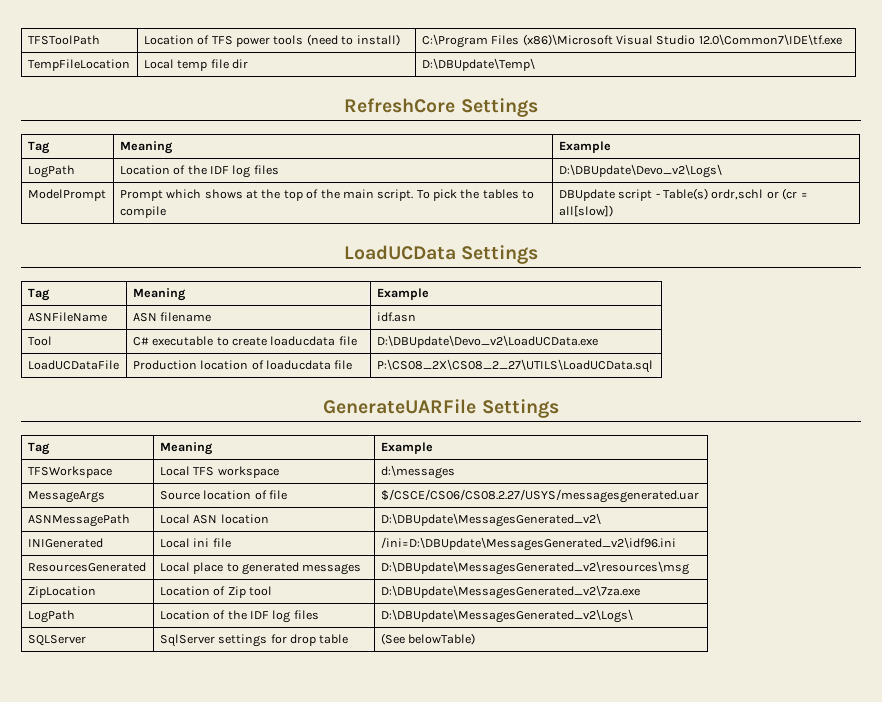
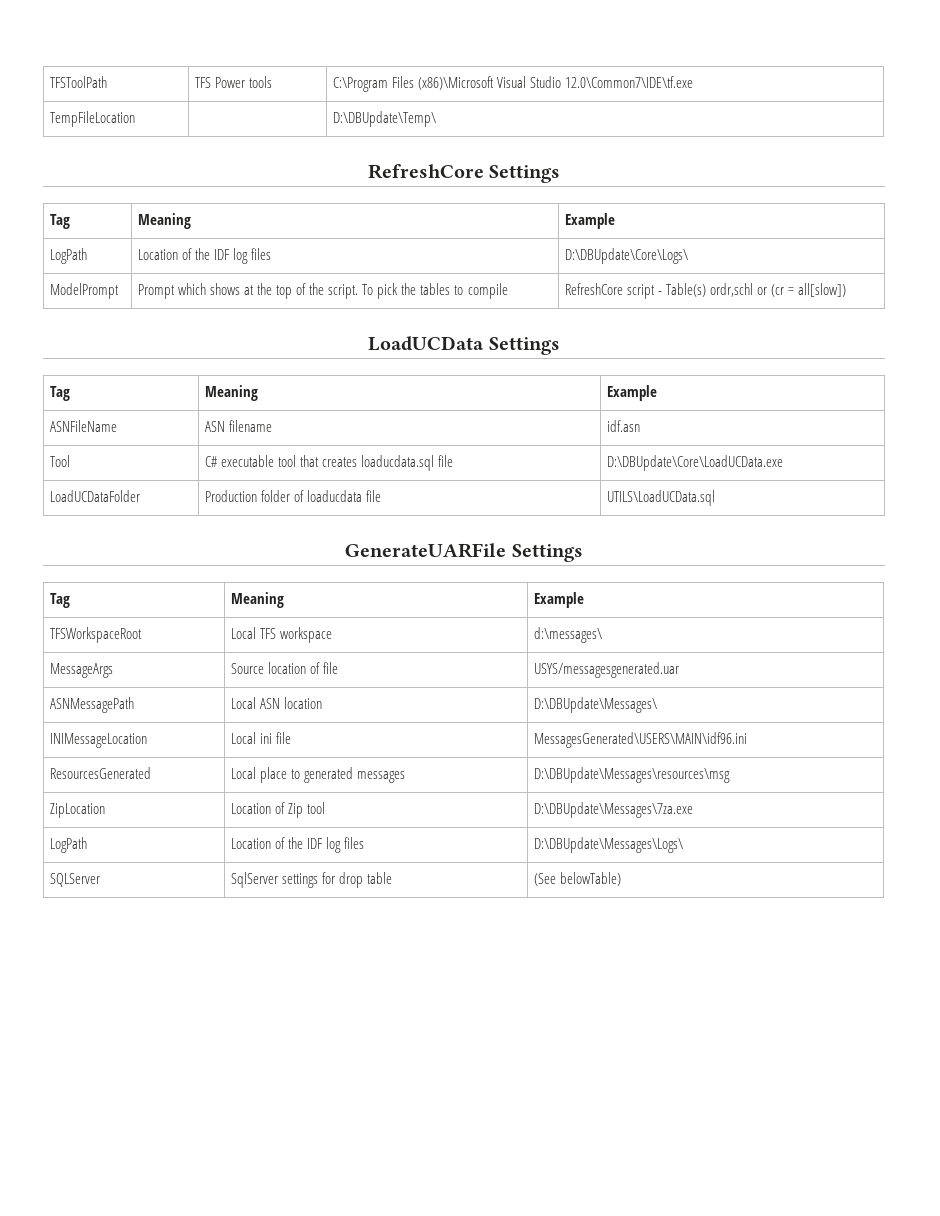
- TFSToolPath | Location of TFS power tools (need to install) | C:\Program Files (x86)\Microsoft Visual Studio 12.0\Common7\IDE\tf.exe
+ TFSToolPath | TFS Power tools | C:\Program Files (x86)\Microsoft Visual Studio 12.0\Common7\IDE\tf.exe
- TempFileLocation | Local temp file dir | D:\DBUpdate\Temp\
+ TempFileLocation | | D:\DBUpdate\Temp\
- LogPath | Location of the IDF log files | D:\DBUpdate\Devo_v2\Logs\
+ LogPath | Location of the IDF log files | D:\DBUpdate\Core\Logs\
- ModelPrompt | Prompt which shows at the top of the main script. To pick the tables to compile | DBUpdate script - Table(s) ordr,schl or (cr = all[slow])
+ ModelPrompt | Prompt which shows at the top of the script. To pick the tables to compile | RefreshCore script - Table(s) ordr,schl or (cr = all[slow])
- Tool | C# executable to create loaducdata file | D:\DBUpdate\Devo_v2\LoadUCData.exe
- LoadUCDataFile | Production location of loaducdata file | P:\CS08_2X\CS08_2_27\UTILS\LoadUCData.sql
+ Tool | C# executable tool that creates loaducdata.sql file | D:\DBUpdate\Core\LoadUCData.exe
+ LoadUCDataFolder | Production folder of loaducdata file | UTILS\LoadUCData.sql
- TFSWorkspace | Local TFS workspace | d:\messages
+ TFSWorkspaceRoot | Local TFS workspace | d:\messages\
- MessageArgs | Source location of file | $/CSCE/CS06/CS08.2.27/USYS/messagesgenerated.uar
+ MessageArgs | Source location of file | USYS/messagesgenerated.uar
- ASNMessagePath | Local ASN location | D:\DBUpdate\MessagesGenerated_v2\
- INIGenerated | Local ini file | /ini=D:\DBUpdate\MessagesGenerated_v2\idf96.ini
+ ASNMessagePath | Local ASN location | D:\DBUpdate\Messages\
+ INIMessageLocation | Local ini file | MessagesGenerated\USERS\MAIN\idf96.ini
- ResourcesGenerated | Local place to generated messages | D:\DBUpdate\MessagesGenerated_v2\resources\msg
+ ResourcesGenerated | Local place to generated messages | D:\DBUpdate\Messages\resources\msg
- ZipLocation | Location of Zip tool | D:\DBUpdate\MessagesGenerated_v2\7za.exe
- LogPath | Location of the IDF log files | D:\DBUpdate\MessagesGenerated_v2\Logs\
+ ZipLocation | Location of Zip tool | D:\DBUpdate\Messages\7za.exe
+ LogPath | Location of the IDF log files | D:\DBUpdate\Messages\Logs\

